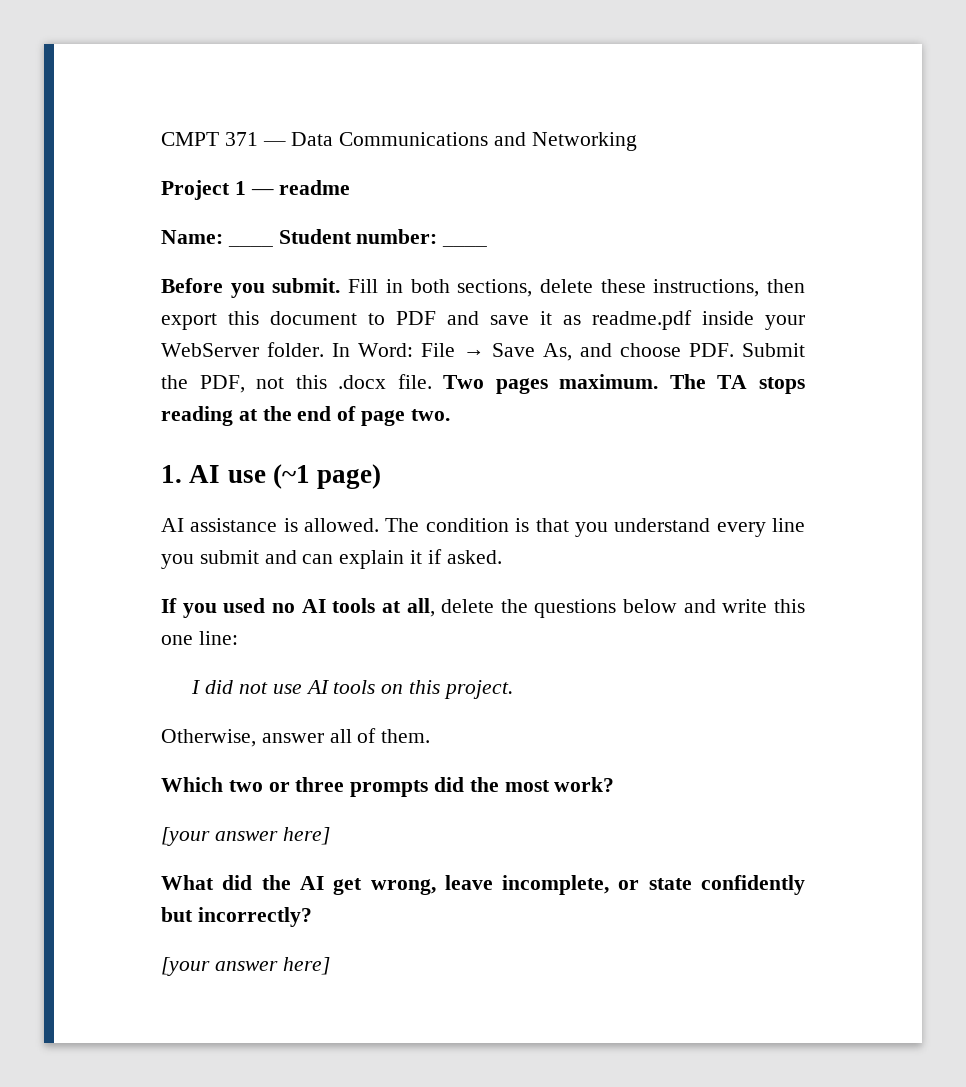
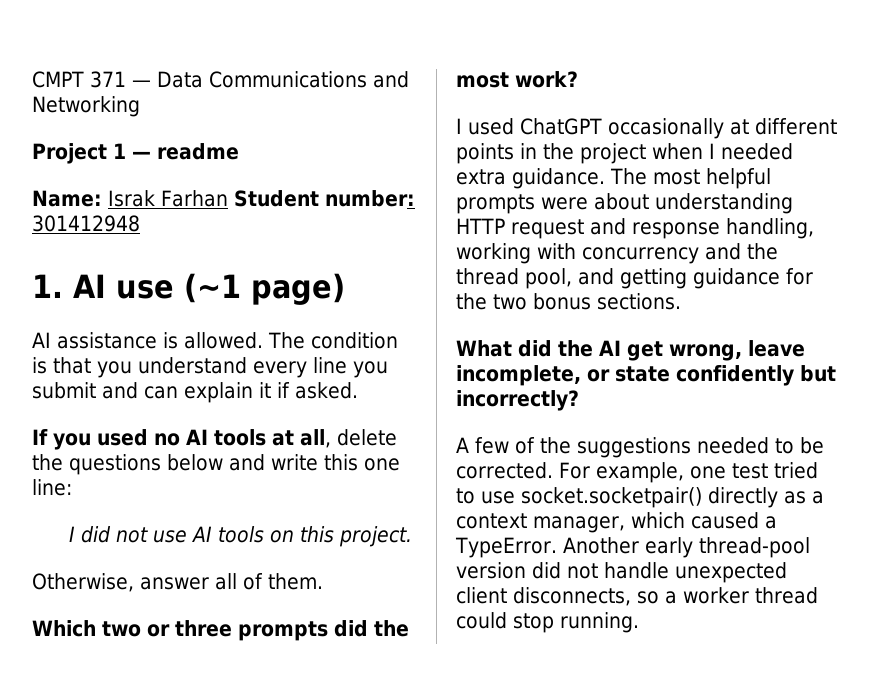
- Name: ____ Student number: ____
- Before you submit. Fill in both sections, delete these instructions, then export this document to PDF and save it as readme.pdf inside your WebServer folder. In Word: File → Save As, and choose PDF. Submit the PDF, not this .docx file. Two pages maximum. The TA stops reading at the end of page two.
+ Name: Israk Farhan Student number: 301412948
  Which two or three prompts did the most work?
- [your answer here]
+ I used ChatGPT occasionally at different points in the project when I needed extra guidance. The most helpful prompts were about understanding HTTP request and response handling, working with concurrency and the thread pool, and getting guidance for the two bonus sections.
  What did the AI get wrong, leave incomplete, or state confidently but incorrectly?
- [your answer here]
+ A few of the suggestions needed to be corrected. For example, one test tried to use socket.socketpair() directly as a context manager, which caused a TypeError. Another early thread-pool version did not handle unexpected client disconnects, so a worker thread could stop running.

